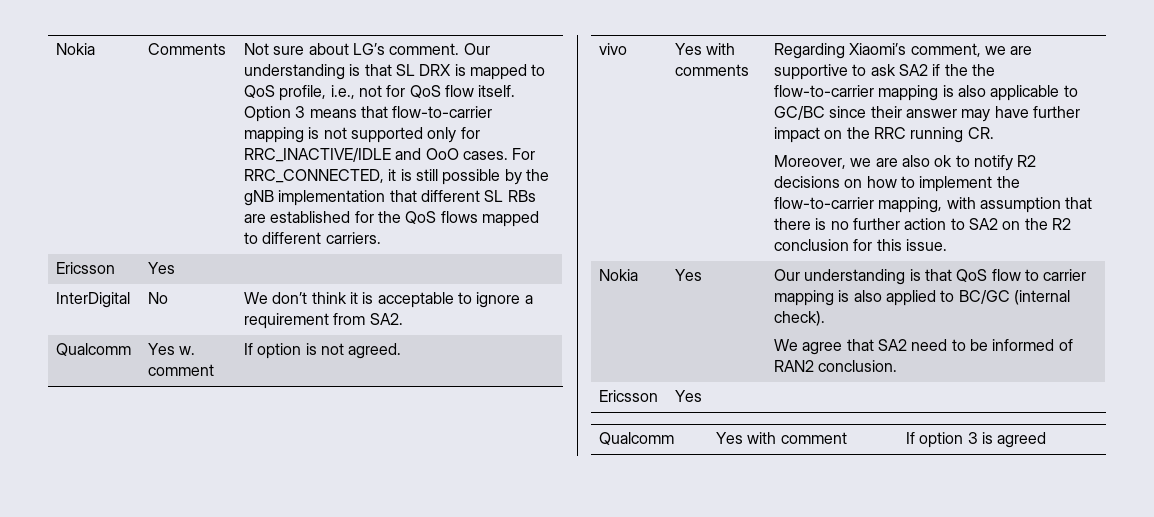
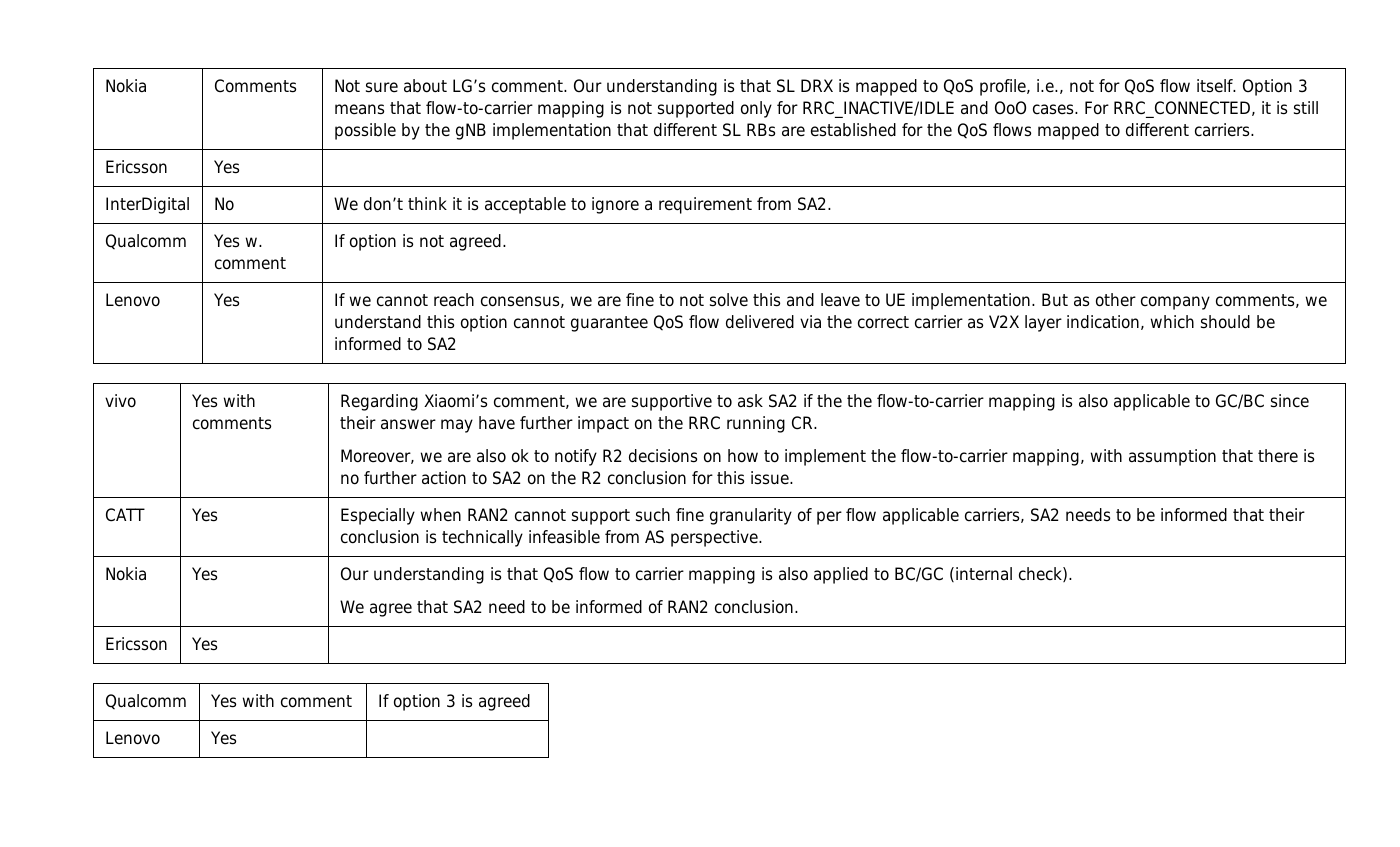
+ Lenovo | Yes | If we cannot reach consensus, we are fine to not solve this and leave to UE implementation. But as other company comments, we understand this option cannot guarantee QoS flow delivered via the correct carrier as V2X layer indication, which should be informed to SA2
+ CATT | Yes | Especially when RAN2 cannot support such fine granularity of per flow applicable carriers, SA2 needs to be informed that their conclusion is technically infeasible from AS perspective.
  Qualcomm | Yes with comment | If option 3 is agreed
+ Lenovo | Yes |

